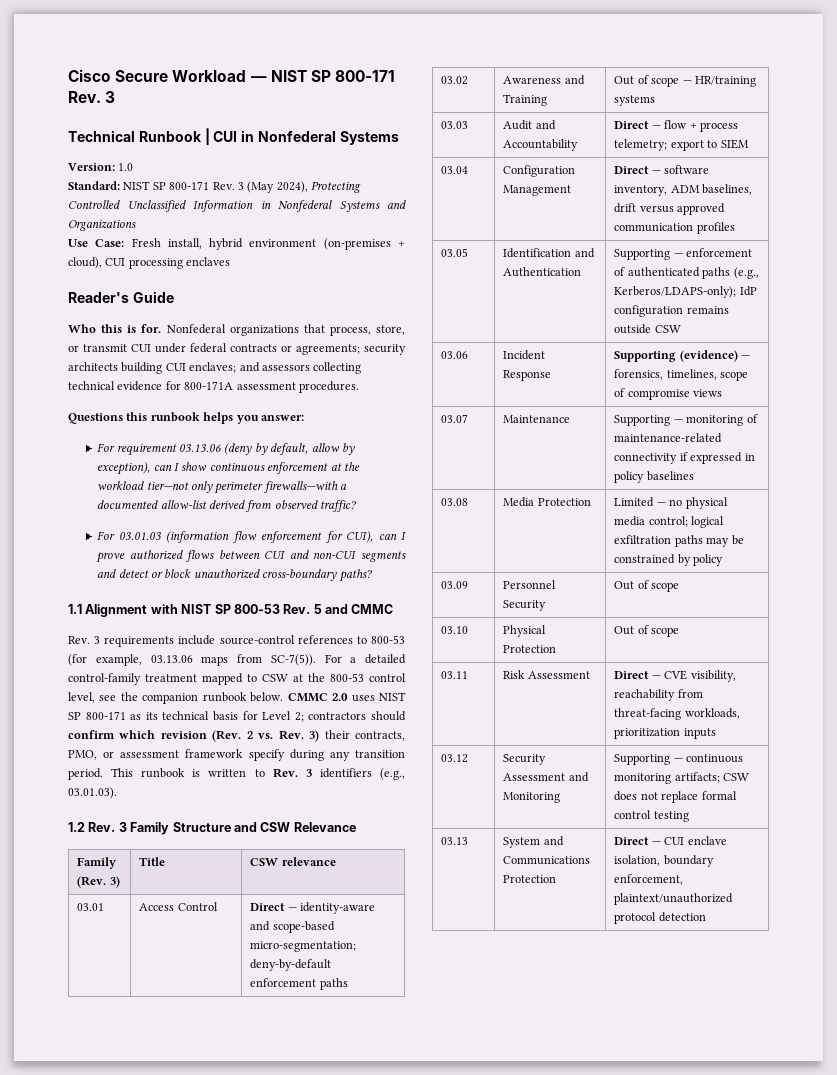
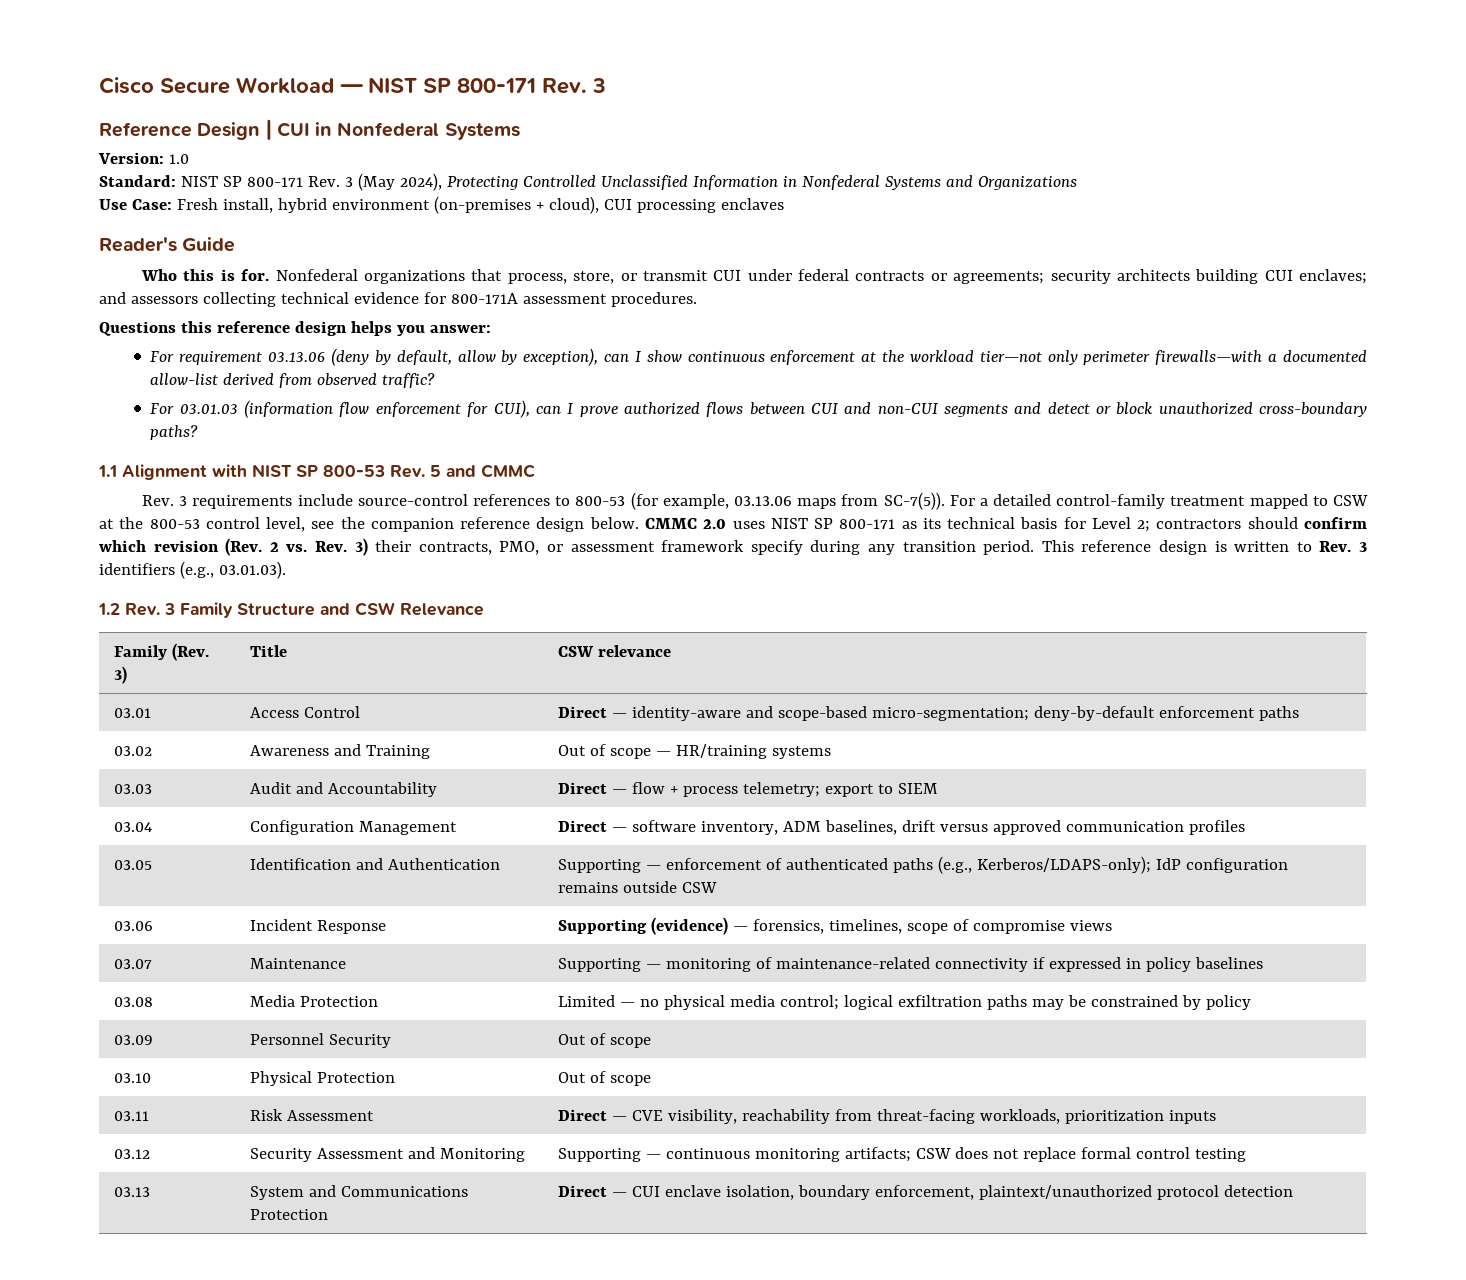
- Technical Runbook | CUI in Nonfederal Systems
+ Reference Design | CUI in Nonfederal Systems
- Questions this runbook helps you answer:
+ Questions this reference design helps you answer:
- For a detailed control-family treatment mapped to CSW at the 800-53 control level, see the companion runbook below.
+ For a detailed control-family treatment mapped to CSW at the 800-53 control level, see the companion reference design below.
- This runbook is written to Rev. 3 identifiers (e.g., 03.01.03).
+ This reference design is written to Rev. 3 identifiers (e.g., 03.01.03).

